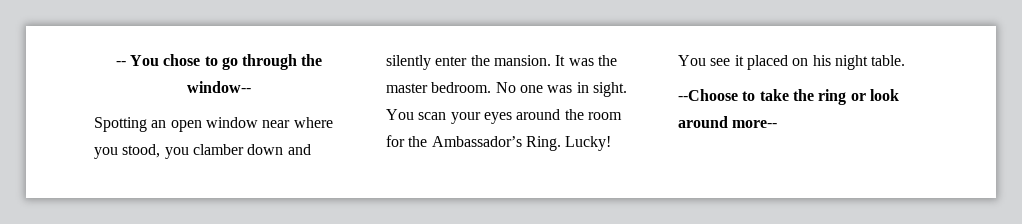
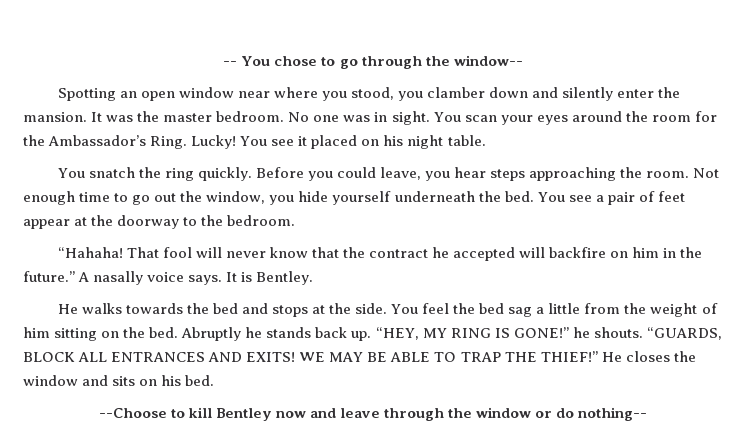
- --Choose to take the ring or look around more--
+ You snatch the ring quickly. Before you could leave, you hear steps approaching the room. Not enough time to go out the window, you hide yourself underneath the bed. You see a pair of feet appear at the doorway to the bedroom.
+ “Hahaha! That fool will never know that the contract he accepted will backfire on him in the future.” A nasally voice says. It is Bentley.
+ He walks towards the bed and stops at the side. You feel the bed sag a little from the weight of him sitting on the bed. Abruptly he stands back up. “HEY, MY RING IS GONE!” he shouts. “GUARDS, BLOCK ALL ENTRANCES AND EXITS! WE MAY BE ABLE TO TRAP THE THIEF!” He closes the window and sits on his bed.
+ --Choose to kill Bentley now and leave through the window or do nothing--

